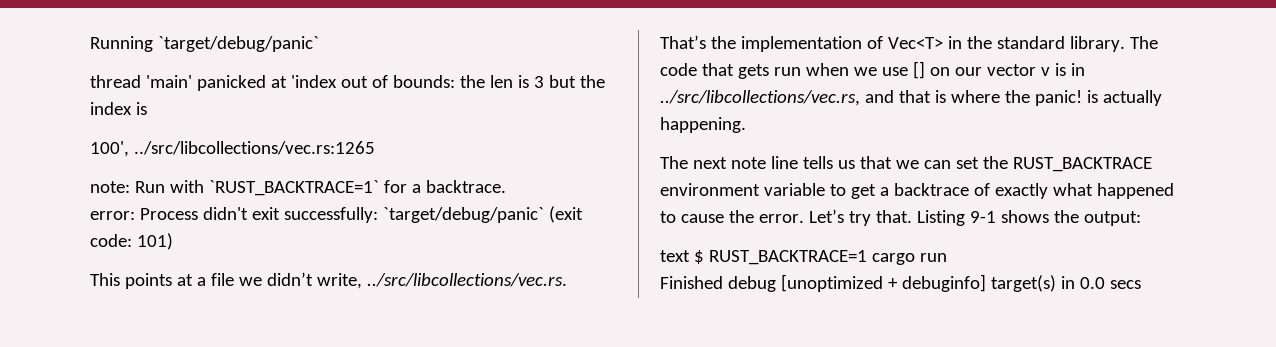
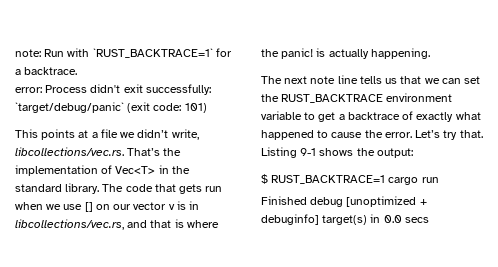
- Running `target/debug/panic`
- thread 'main' panicked at 'index out of bounds: the len is 3 but the index is
- 100', ../src/libcollections/vec.rs:1265
- This points at a file we didn’t write, ../src/libcollections/vec.rs. That’s the implementation of Vec<T> in the standard library.
+ This points at a file we didn’t write, libcollections/vec.rs. That’s the implementation of Vec<T> in the standard library.
- The code that gets run when we use [] on our vector v is in ../src/libcollections/vec.rs, and that is where the panic! is actually happening.
+ The code that gets run when we use [] on our vector v is in libcollections/vec.rs, and that is where the panic! is actually happening.
- text $ RUST_BACKTRACE=1 cargo run
+ $ RUST_BACKTRACE=1 cargo run

